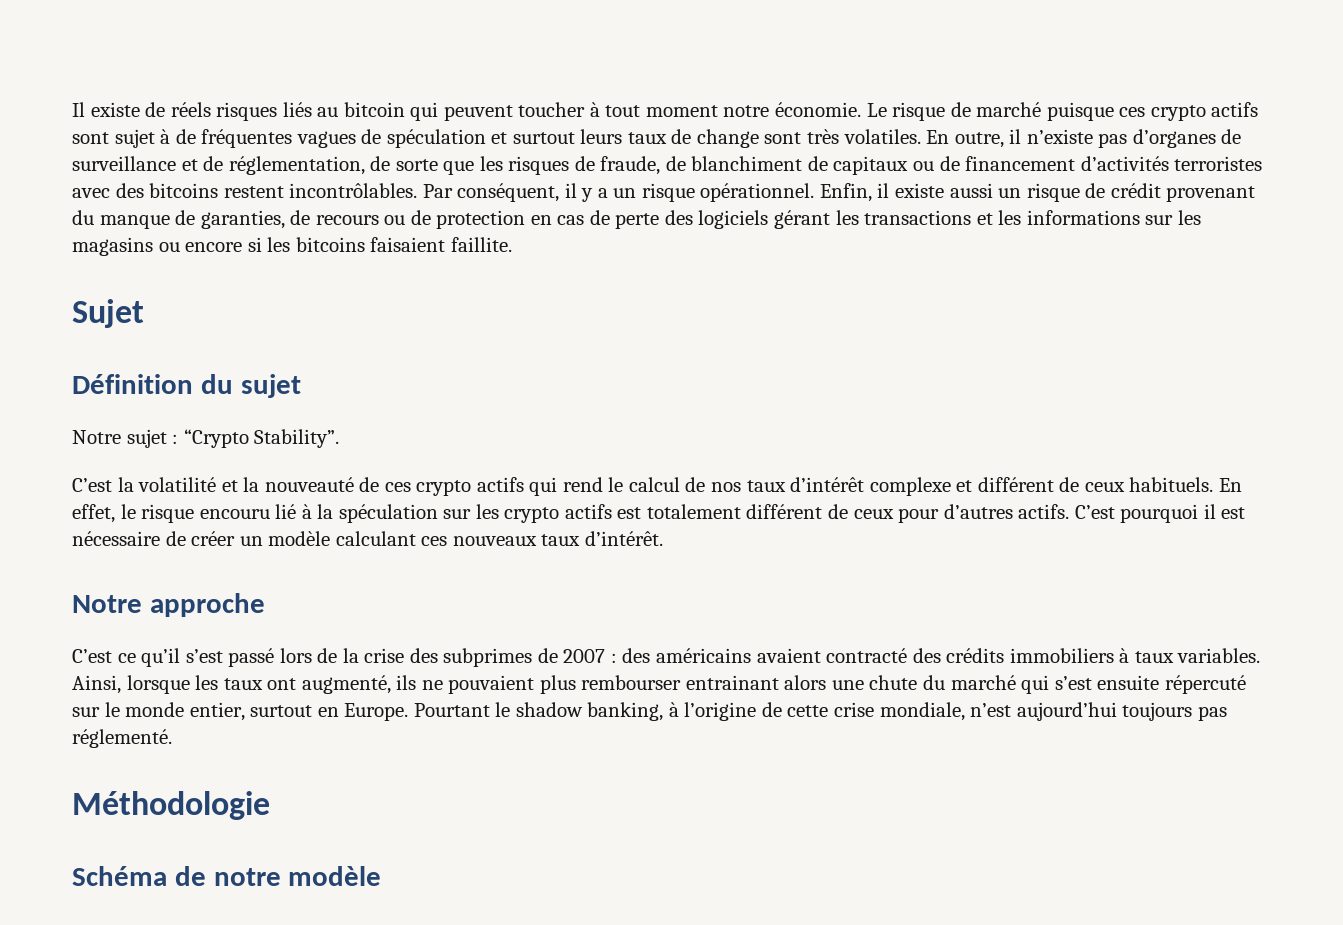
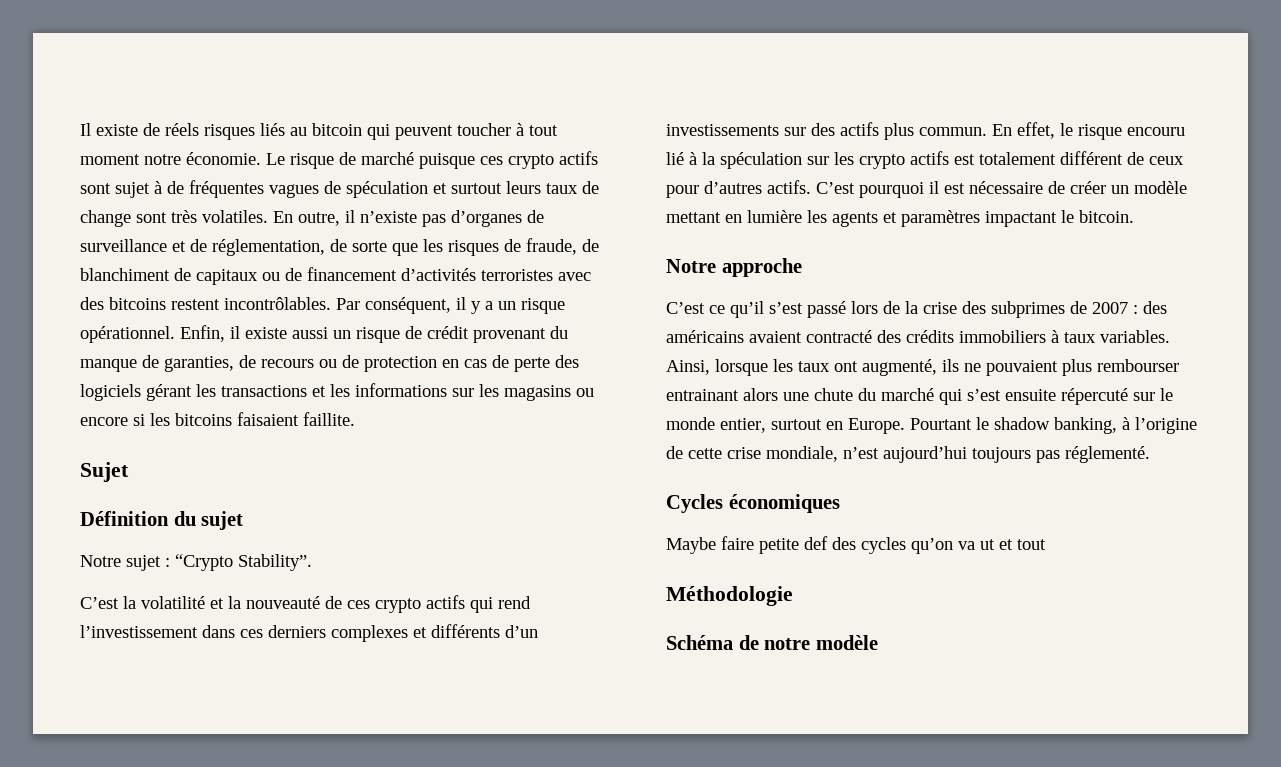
- C’est la volatilité et la nouveauté de ces crypto actifs qui rend le calcul de nos taux d’intérêt complexe et différent de ceux habituels.
+ C’est la volatilité et la nouveauté de ces crypto actifs qui rend l’investissement dans ces derniers complexes et différents d’un investissements sur des actifs plus commun.
- C’est pourquoi il est nécessaire de créer un modèle calculant ces nouveaux taux d’intérêt.
+ C’est pourquoi il est nécessaire de créer un modèle mettant en lumière les agents et paramètres impactant le bitcoin.
+ Cycles économiques
+ Maybe faire petite def des cycles qu’on va ut et tout

